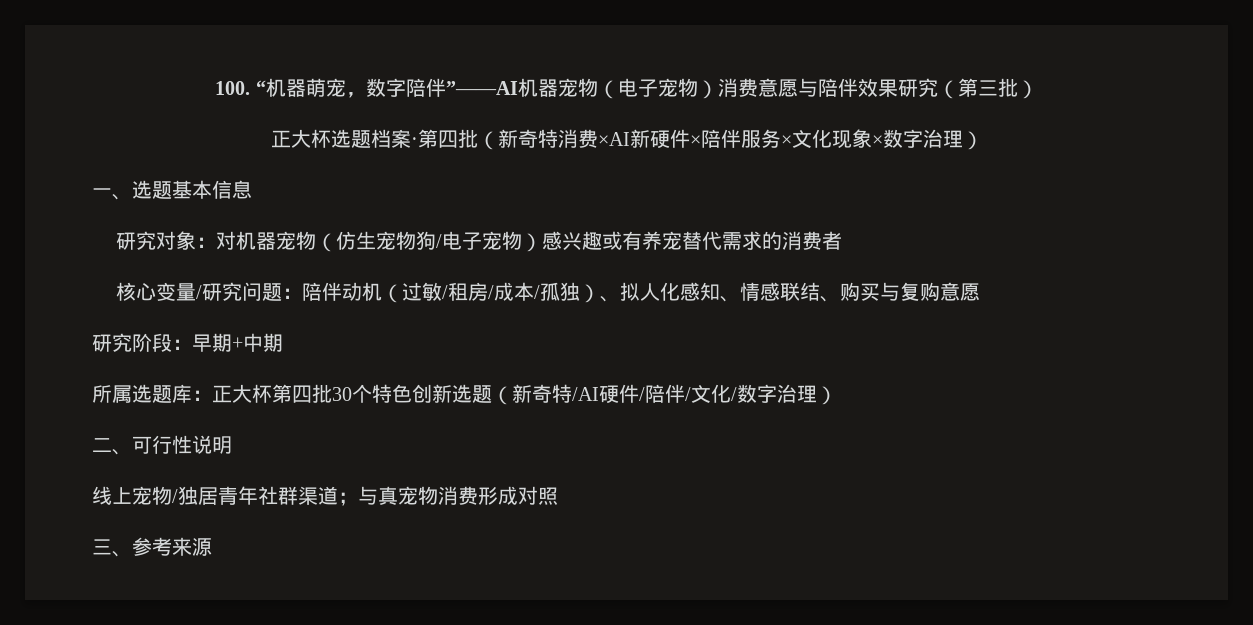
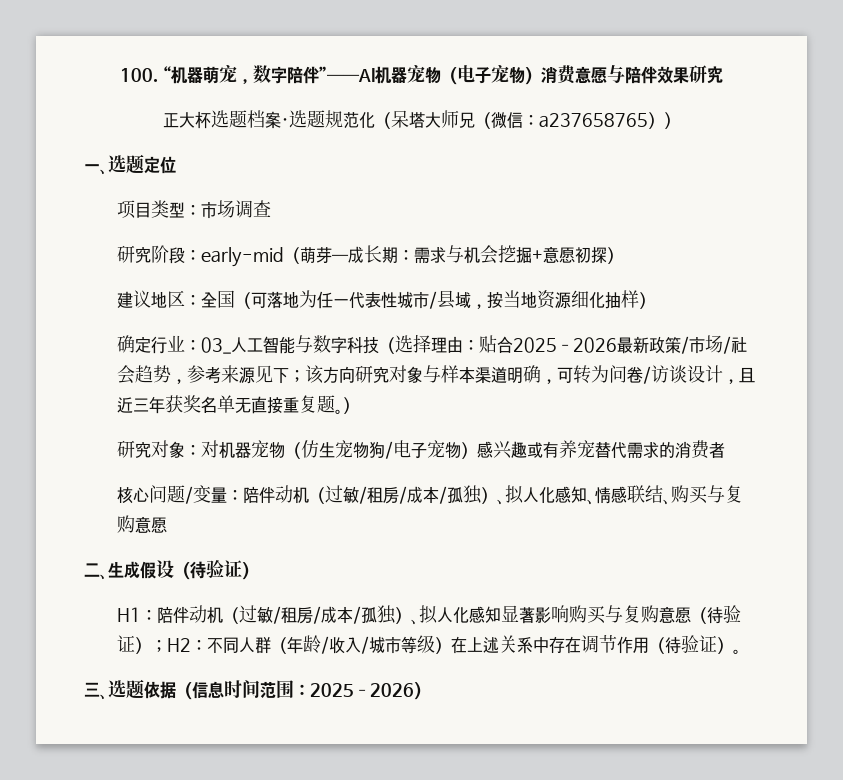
- 100. “机器萌宠，数字陪伴”——AI机器宠物（电子宠物）消费意愿与陪伴效果研究（第三批）
+ 100. “机器萌宠，数字陪伴”——AI机器宠物（电子宠物）消费意愿与陪伴效果研究
- 正大杯选题档案·第四批（新奇特消费×AI新硬件×陪伴服务×文化现象×数字治理）
- 一、选题基本信息
+ 正大杯选题档案·选题规范化（呆塔大师兄（微信：a237658765））
+ 一、选题定位
+ 项目类型：市场调查
+ 研究阶段：early-mid（萌芽—成长期：需求与机会挖掘+意愿初探）
+ 建议地区：全国（可落地为任一代表性城市/县域，按当地资源细化抽样）
+ 确定行业：03_人工智能与数字科技（选择理由：贴合2025–2026最新政策/市场/社会趋势，参考来源见下；该方向研究对象与样本渠道明确，可转为问卷/访谈设计，且近三年获奖名单无直接重复题。）
- 核心变量/研究问题：陪伴动机（过敏/租房/成本/孤独）、拟人化感知、情感联结、购买与复购意愿
+ 核心问题/变量：陪伴动机（过敏/租房/成本/孤独）、拟人化感知、情感联结、购买与复购意愿
- 研究阶段：早期+中期
- 所属选题库：正大杯第四批30个特色创新选题（新奇特/AI硬件/陪伴/文化/数字治理）
- 二、可行性说明
- 线上宠物/独居青年社群渠道；与真宠物消费形成对照
- 三、参考来源
+ 二、生成假设（待验证）
+ H1：陪伴动机（过敏/租房/成本/孤独）、拟人化感知显著影响购买与复购意愿（待验证）；H2：不同人群（年龄/收入/城市等级）在上述关系中存在调节作用（待验证）。
+ 三、选题依据（信息时间范围：2025–2026）

